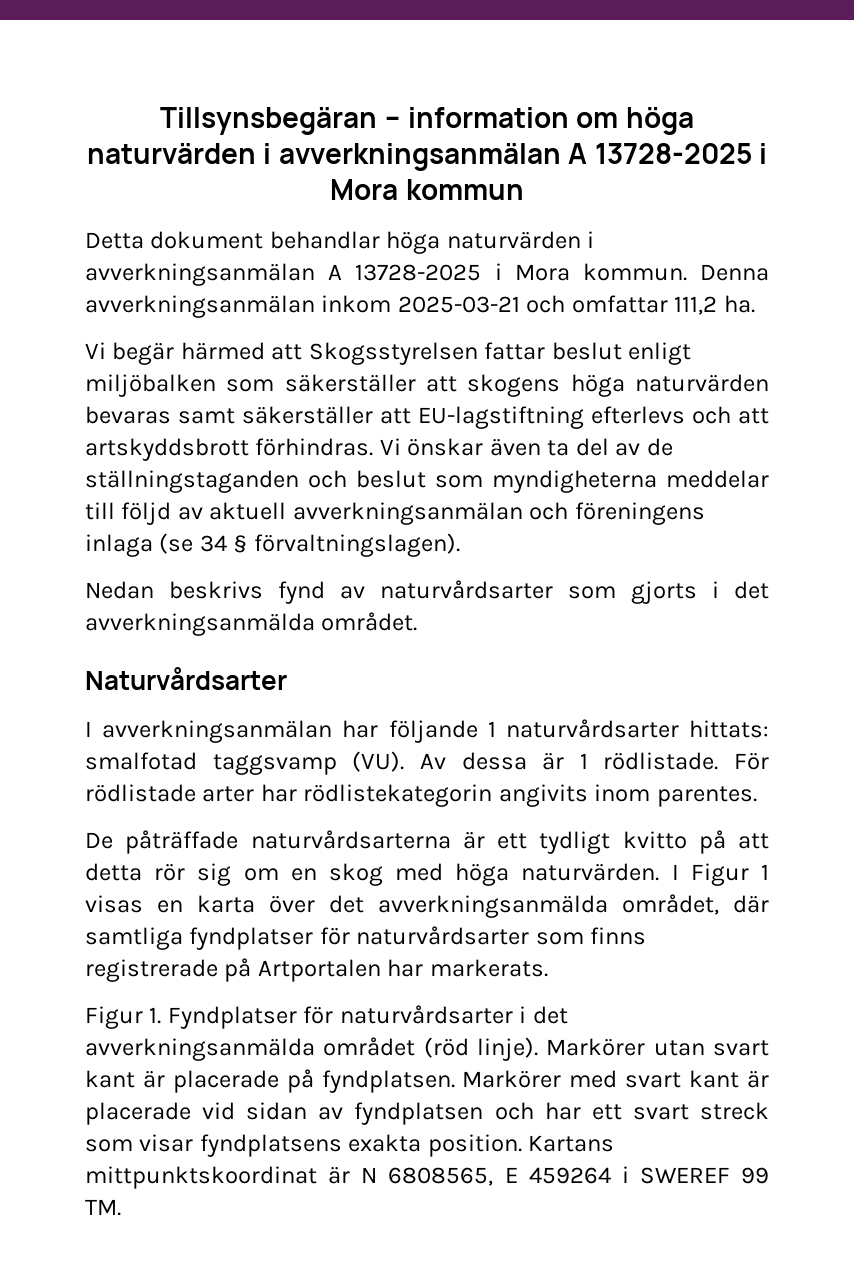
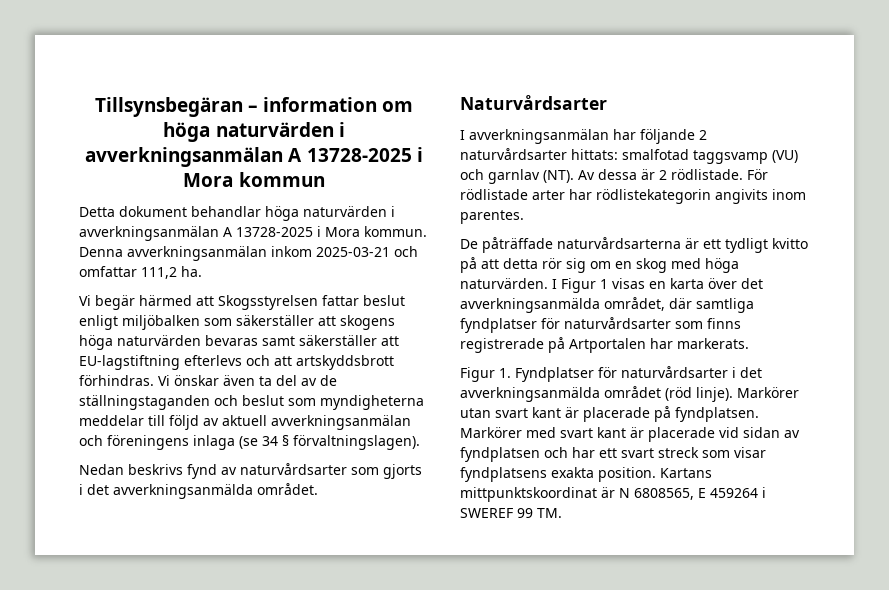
- I avverkningsanmälan har följande 1 naturvårdsarter hittats: smalfotad taggsvamp (VU). Av dessa är 1 rödlistade.
+ I avverkningsanmälan har följande 2 naturvårdsarter hittats: smalfotad taggsvamp (VU) och garnlav (NT). Av dessa är 2 rödlistade.

